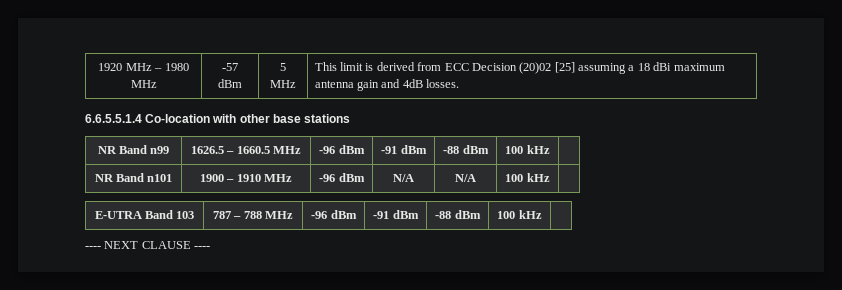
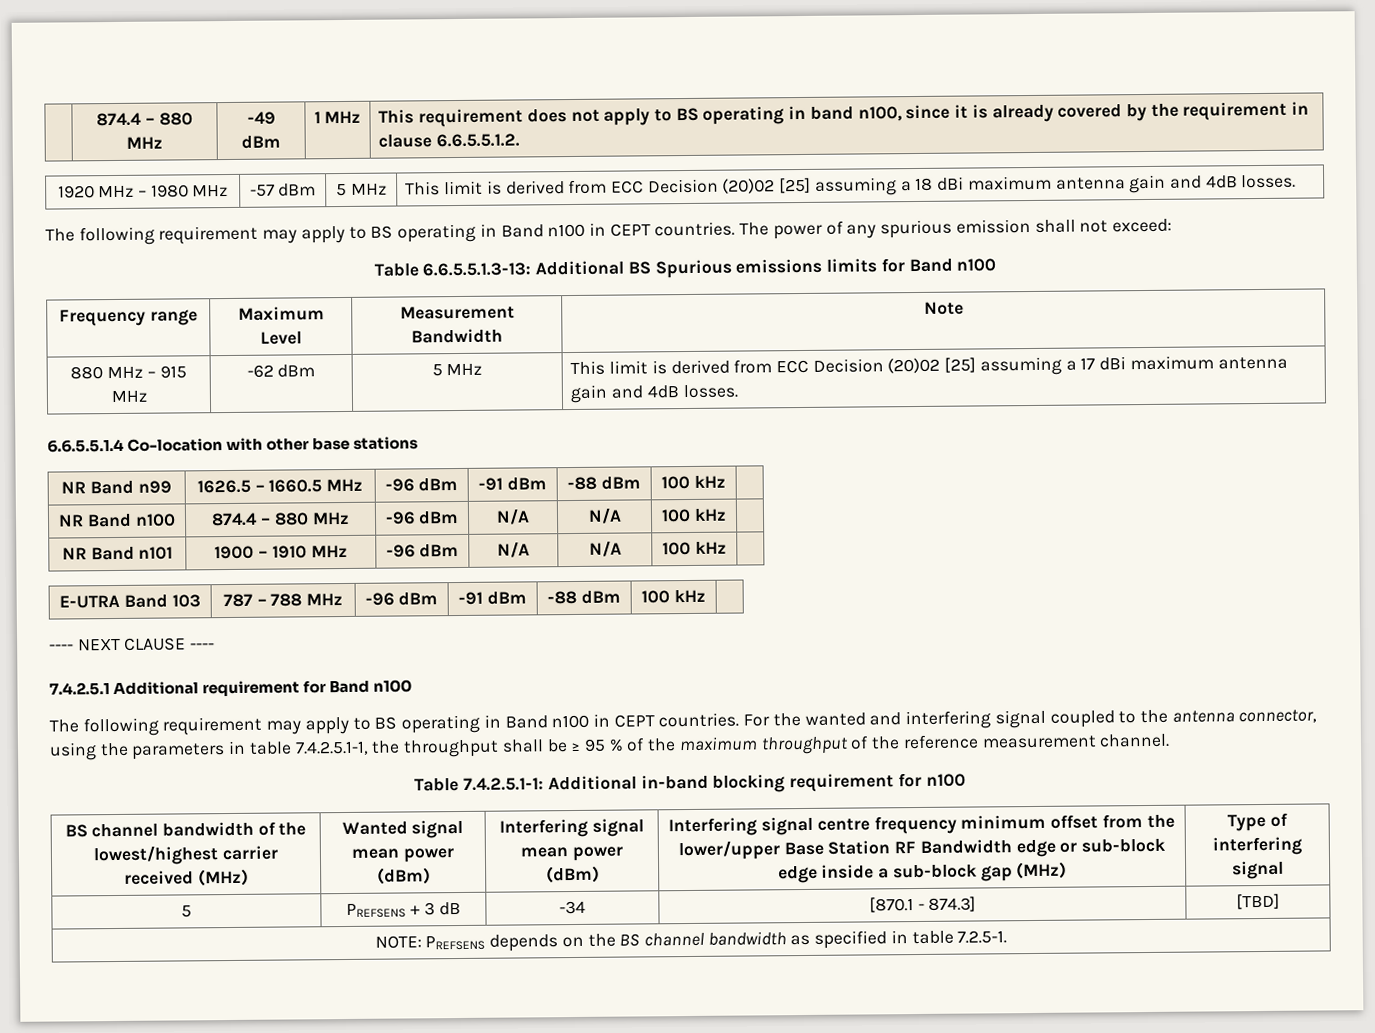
+ | 874.4 – 880 MHz | -49 dBm | 1 MHz | This requirement does not apply to BS operating in band n100, since it is already covered by the requirement in clause 6.6.5.5.1.2.
+ The following requirement may apply to BS operating in Band n100 in CEPT countries. The power of any spurious emission shall not exceed:
+ Table 6.6.5.5.1.3-13: Additional BS Spurious emissions limits for Band n100
+ Frequency range | Maximum Level | Measurement Bandwidth | Note
+ 880 MHz – 915 MHz | -62 dBm | 5 MHz | This limit is derived from ECC Decision (20)02 [25] assuming a 17 dBi maximum antenna gain and 4dB losses.
+ NR Band n100 | 874.4 – 880 MHz | -96 dBm | N/A | N/A | 100 kHz |
+ 7.4.2.5.1 Additional requirement for Band n100
+ The following requirement may apply to BS operating in Band n100 in CEPT countries. For the wanted and interfering signal coupled to the antenna connector, using the parameters in table 7.4.2.5.1-1, the throughput shall be ≥ 95 % of the maximum throughput of the reference measurement channel.
+ Table 7.4.2.5.1-1: Additional in-band blocking requirement for n100
+ BS channel bandwidth of the lowest/highest carrier received (MHz) | Wanted signal mean power (dBm) | Interfering signal mean power (dBm) | Interfering signal centre frequency minimum offset from the lower/upper Base Station RF Bandwidth edge or sub-block edge inside a sub-block gap (MHz) | Type of interfering signal
+ 5 | PREFSENS + 3 dB | -34 | [870.1 - 874.3] | [TBD]
+ NOTE: PREFSENS depends on the BS channel bandwidth as specified in table 7.2.5-1.

